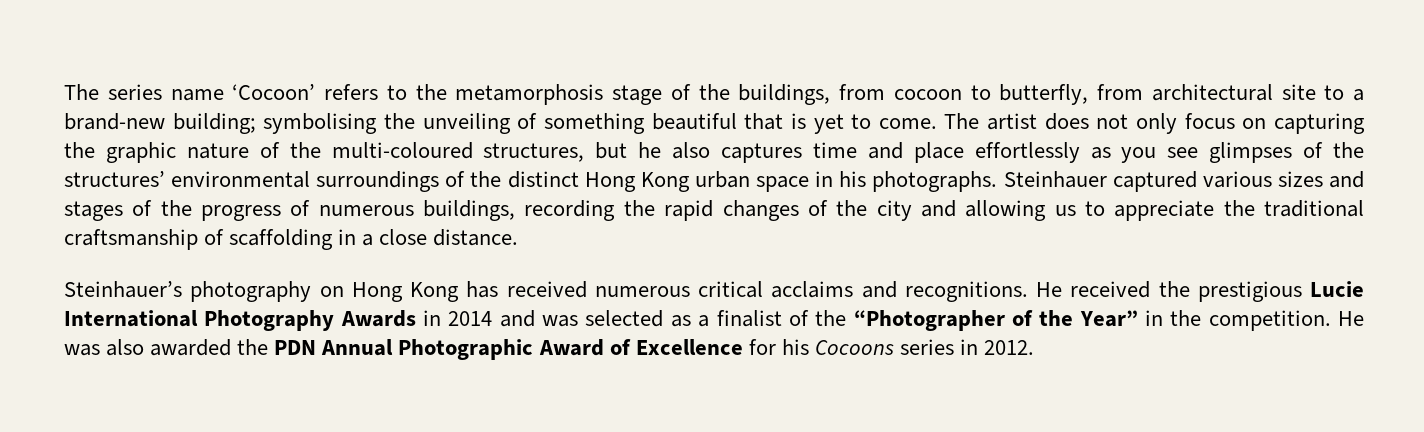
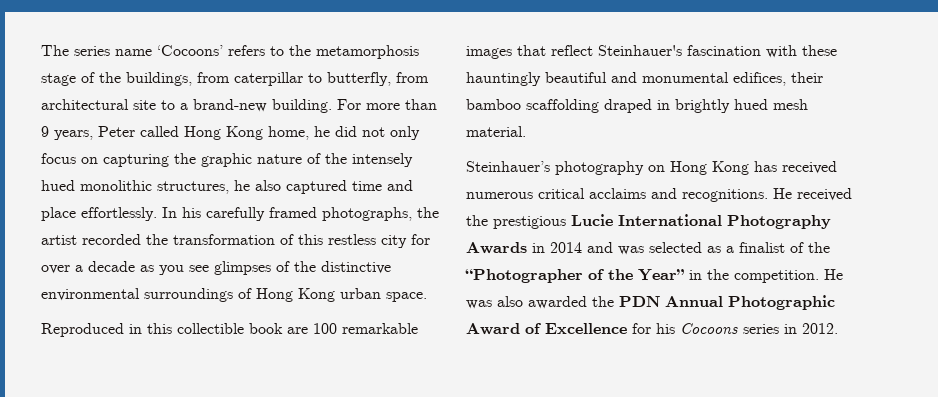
- The series name ‘Cocoon’ refers to the metamorphosis stage of the buildings, from cocoon to butterfly, from architectural site to a brand-new building; symbolising the unveiling of something beautiful that is yet to come. The artist does not only focus on capturing the graphic nature of the multi-coloured structures, but he also captures time and place effortlessly as you see glimpses of the structures’ environmental surroundings of the distinct Hong Kong urban space in his photographs. Steinhauer captured various sizes and stages of the progress of numerous buildings, recording the rapid changes of the city and allowing us to appreciate the traditional craftsmanship of scaffolding in a close distance.
+ The series name ‘Cocoons’ refers to the metamorphosis stage of the buildings, from caterpillar to butterfly, from architectural site to a brand-new building. For more than 9 years, Peter called Hong Kong home, he did not only focus on capturing the graphic nature of the intensely hued monolithic structures, he also captured time and place effortlessly. In his carefully framed photographs, the artist recorded the transformation of this restless city for over a decade as you see glimpses of the distinctive environmental surroundings of Hong Kong urban space.
+ Reproduced in this collectible book are 100 remarkable images that reflect Steinhauer's fascination with these hauntingly beautiful and monumental edifices, their bamboo scaffolding draped in brightly hued mesh material.

